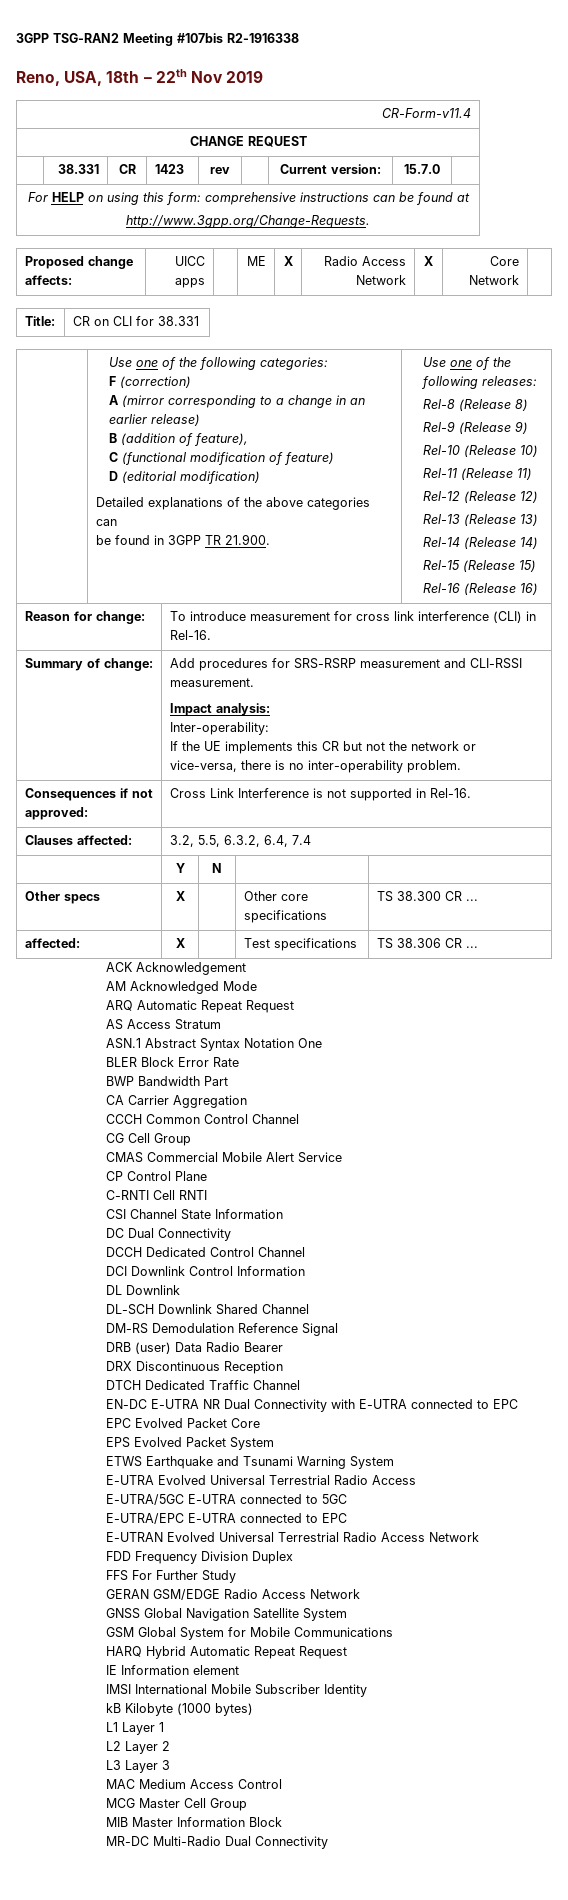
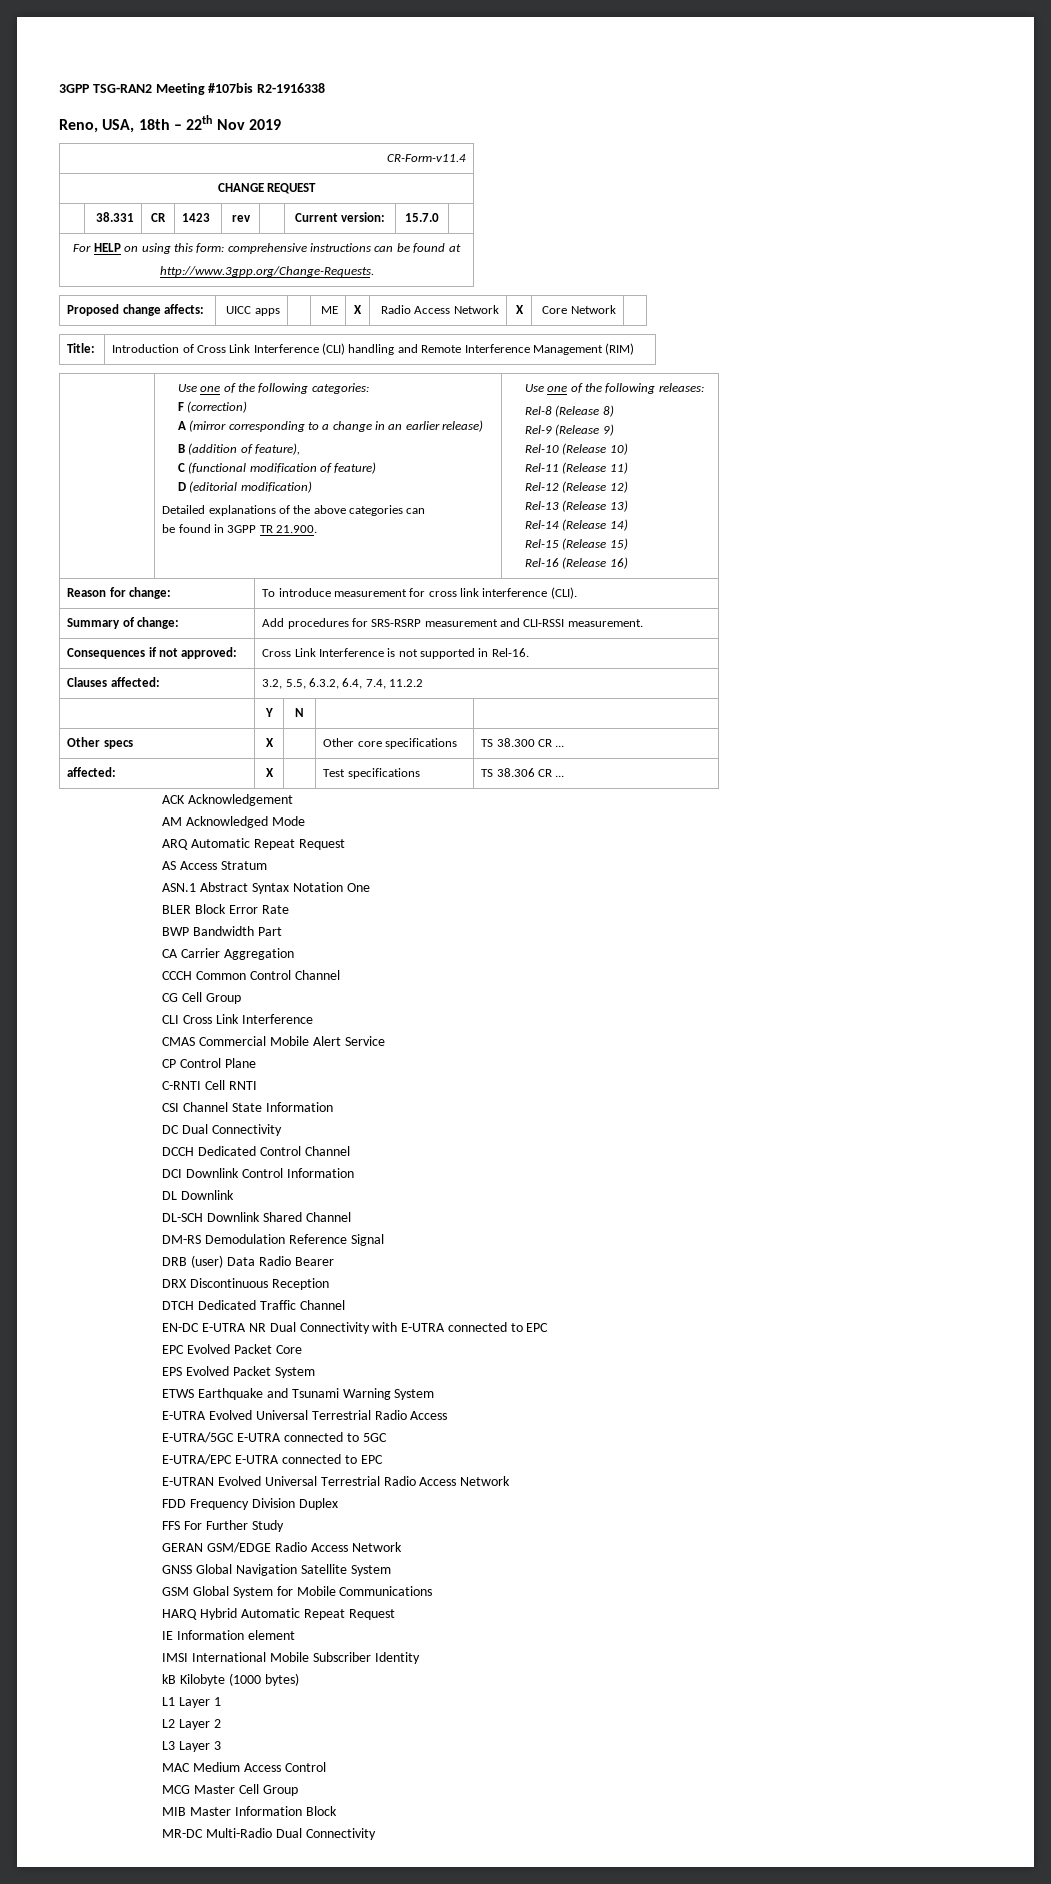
- Title: | CR on CLI for 38.331
+ Title: | Introduction of Cross Link Interference (CLI) handling and Remote Interference Management (RIM)
- Reason for change: | To introduce measurement for cross link interference (CLI) in Rel-16.
+ Reason for change: | To introduce measurement for cross link interference (CLI).
  Summary of change: | Add procedures for SRS-RSRP measurement and CLI-RSSI measurement.
- Impact analysis:
- Inter-operability:
- If the UE implements this CR but not the network or vice-versa, there is no inter-operability problem.
- Clauses affected: | 3.2, 5.5, 6.3.2, 6.4, 7.4
+ Clauses affected: | 3.2, 5.5, 6.3.2, 6.4, 7.4, 11.2.2
+ CLI Cross Link Interference

